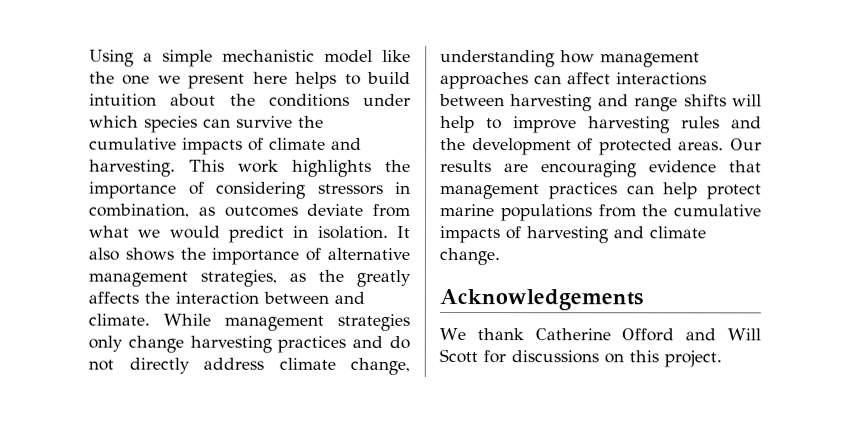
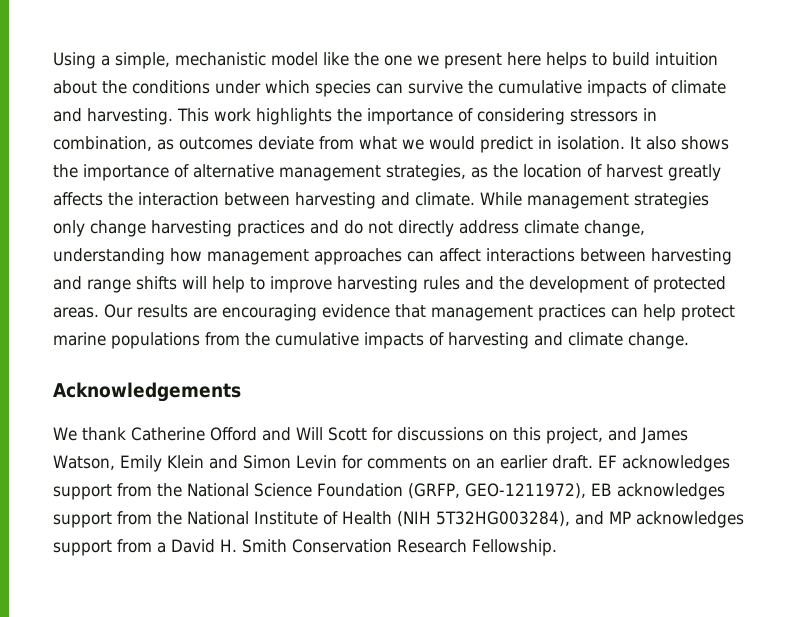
- Using a simple mechanistic model like the one we present here helps to build intuition about the conditions under which species can survive the cumulative impacts of climate and harvesting.
+ Using a simple, mechanistic model like the one we present here helps to build intuition about the conditions under which species can survive the cumulative impacts of climate and harvesting.
- It also shows the importance of alternative management strategies, as the greatly affects the interaction between and climate.
+ It also shows the importance of alternative management strategies, as the location of harvest greatly affects the interaction between harvesting and climate.
- We thank Catherine Offord and Will Scott for discussions on this project.
+ We thank Catherine Offord and Will Scott for discussions on this project, and James Watson, Emily Klein and Simon Levin for comments on an earlier draft. EF acknowledges support from the National Science Foundation (GRFP, GEO-1211972), EB acknowledges support from the National Institute of Health (NIH 5T32HG003284), and MP acknowledges support from a David H. Smith Conservation Research Fellowship.

